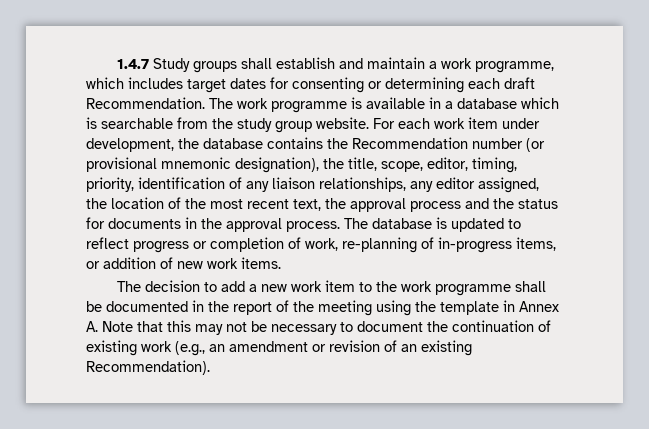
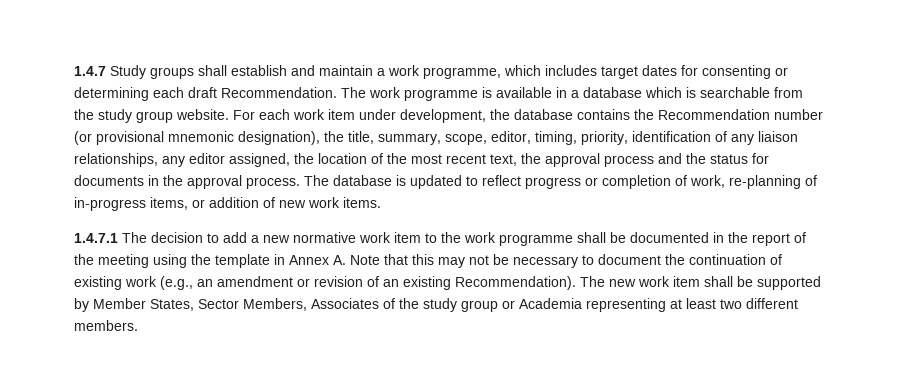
- For each work item under development, the database contains the Recommendation number (or provisional mnemonic designation), the title, scope, editor, timing, priority, identification of any liaison relationships, any editor assigned, the location of the most recent text, the approval process and the status for documents in the approval process.
+ For each work item under development, the database contains the Recommendation number (or provisional mnemonic designation), the title, summary, scope, editor, timing, priority, identification of any liaison relationships, any editor assigned, the location of the most recent text, the approval process and the status for documents in the approval process.
- The decision to add a new work item to the work programme shall be documented in the report of the meeting using the template in Annex A. Note that this may not be necessary to document the continuation of existing work (e.g., an amendment or revision of an existing Recommendation).
+ 1.4.7.1 The decision to add a new normative work item to the work programme shall be documented in the report of the meeting using the template in Annex A. Note that this may not be necessary to document the continuation of existing work (e.g., an amendment or revision of an existing Recommendation).
+ The new work item shall be supported by Member States, Sector Members, Associates of the study group or Academia representing at least two different members.

